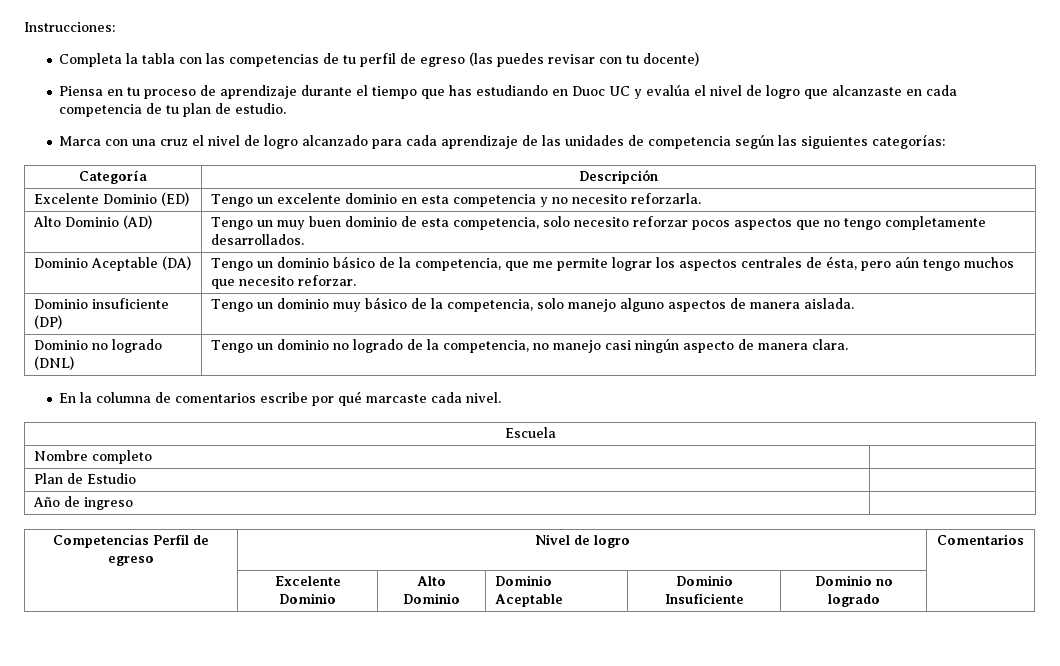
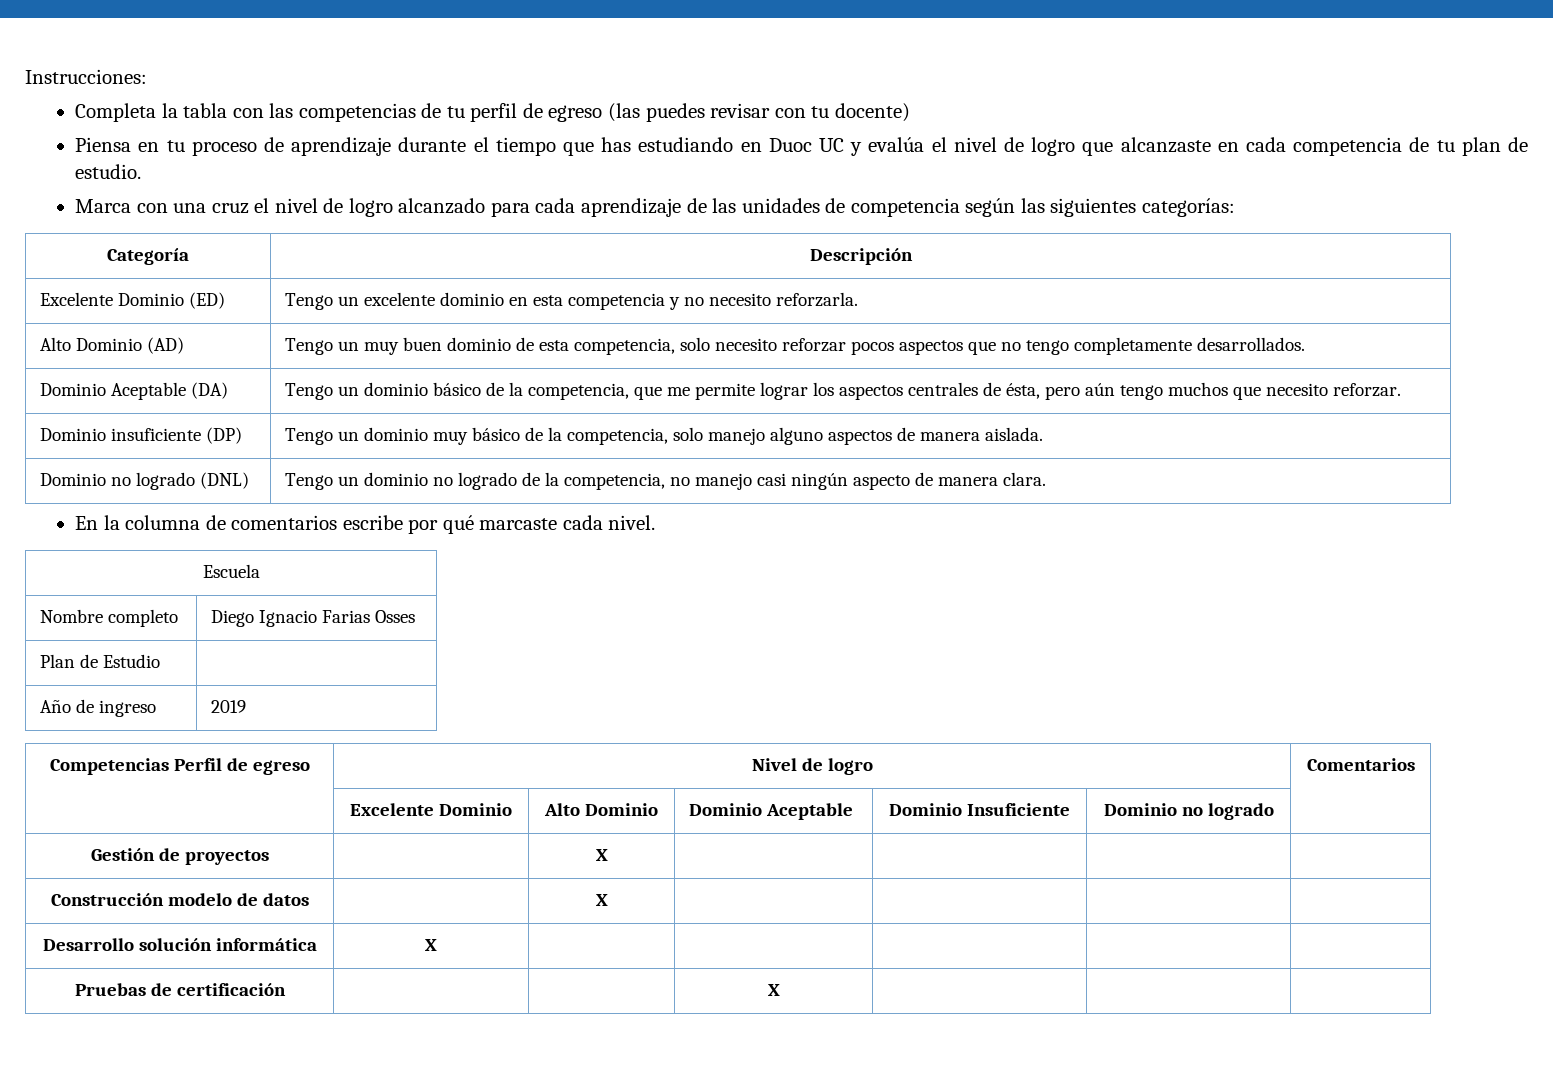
- Nombre completo |
+ Nombre completo | Diego Ignacio Farias Osses
- Año de ingreso |
+ Año de ingreso | 2019
+ Gestión de proyectos | | X | | | |
+ Construcción modelo de datos | | X | | | |
+ Desarrollo solución informática | X | | | | |
+ Pruebas de certificación | | | X | | |

